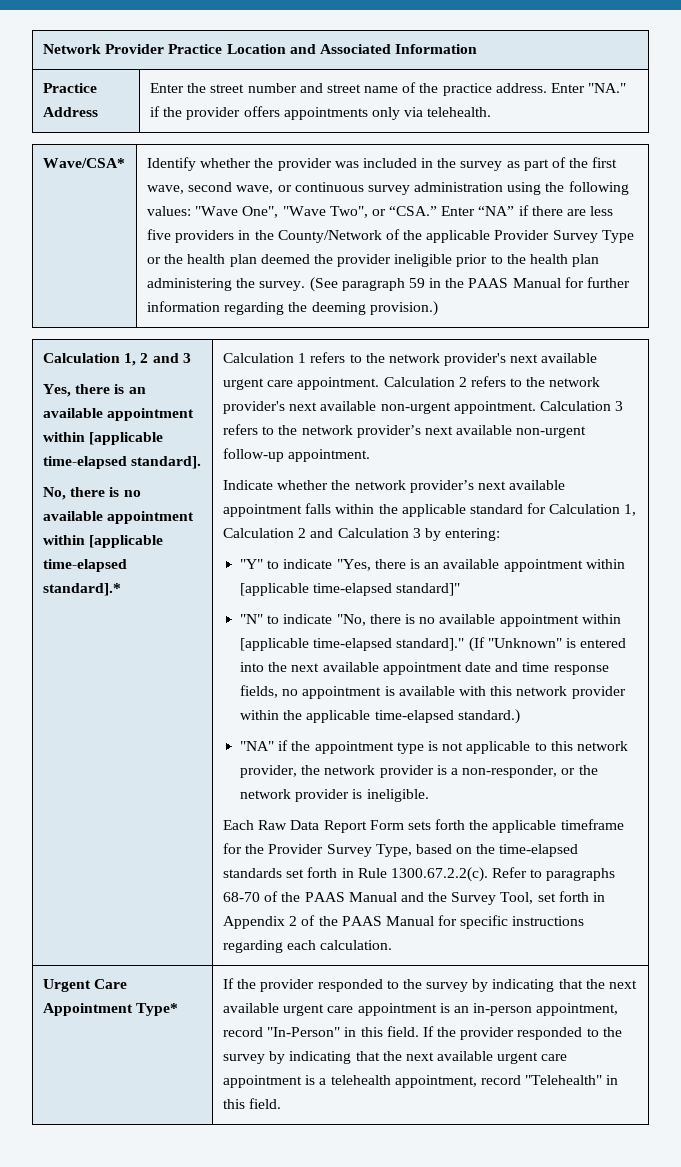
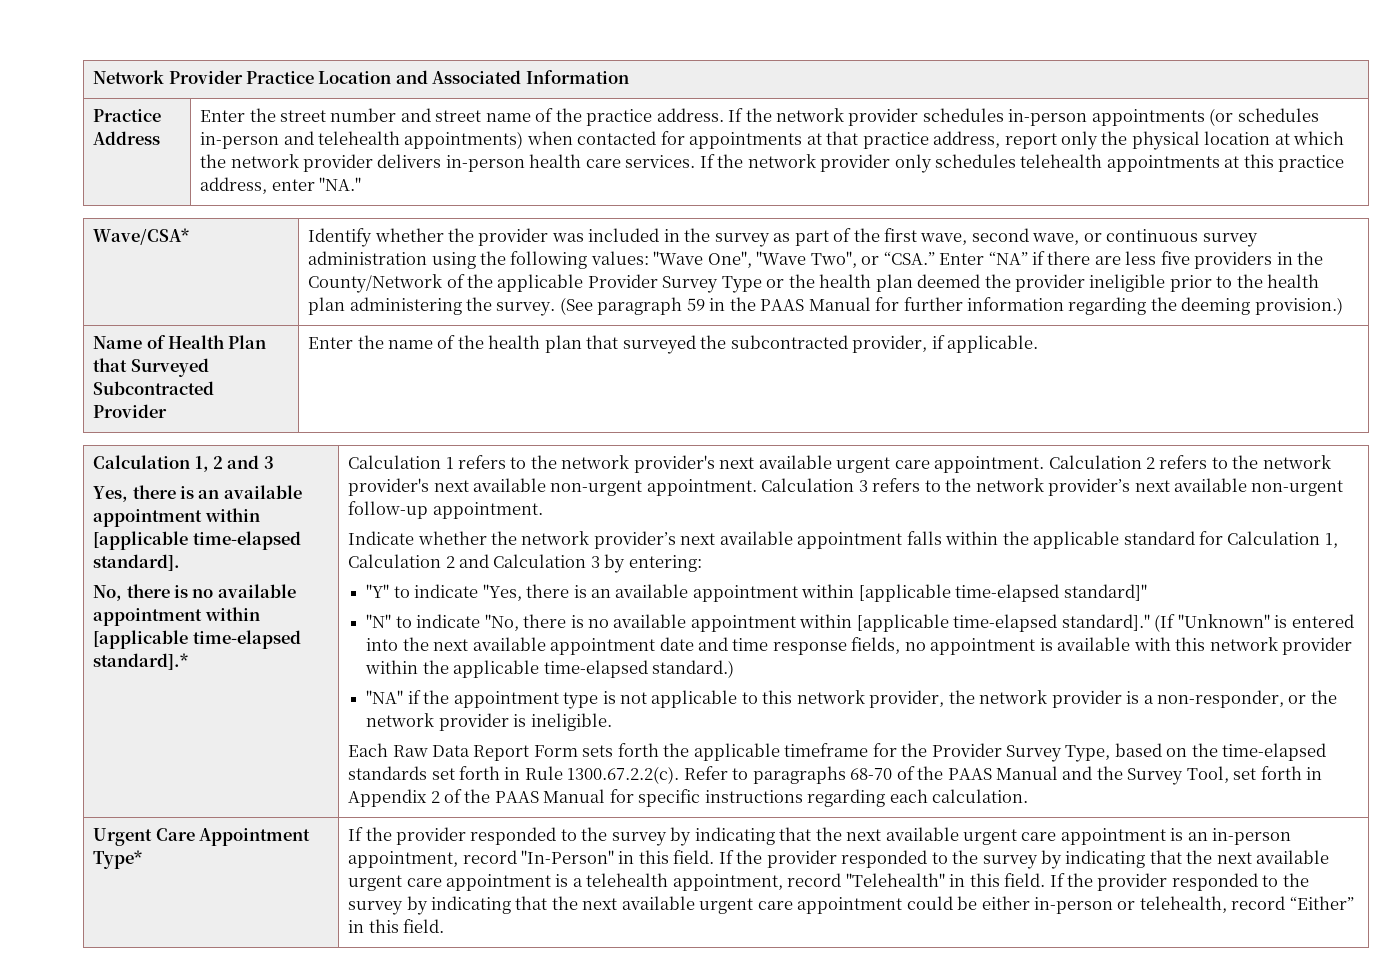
- Enter "NA." if the provider offers appointments only via telehealth.
+ If the network provider schedules in-person appointments (or schedules in-person and telehealth appointments) when contacted for appointments at that practice address, report only the physical location at which the network provider delivers in-person health care services. If the network provider only schedules telehealth appointments at this practice address, enter "NA."
+ Name of Health Plan that Surveyed Subcontracted Provider | Enter the name of the health plan that surveyed the subcontracted provider, if applicable.
+ If the provider responded to the survey by indicating that the next available urgent care appointment could be either in-person or telehealth, record “Either” in this field.

